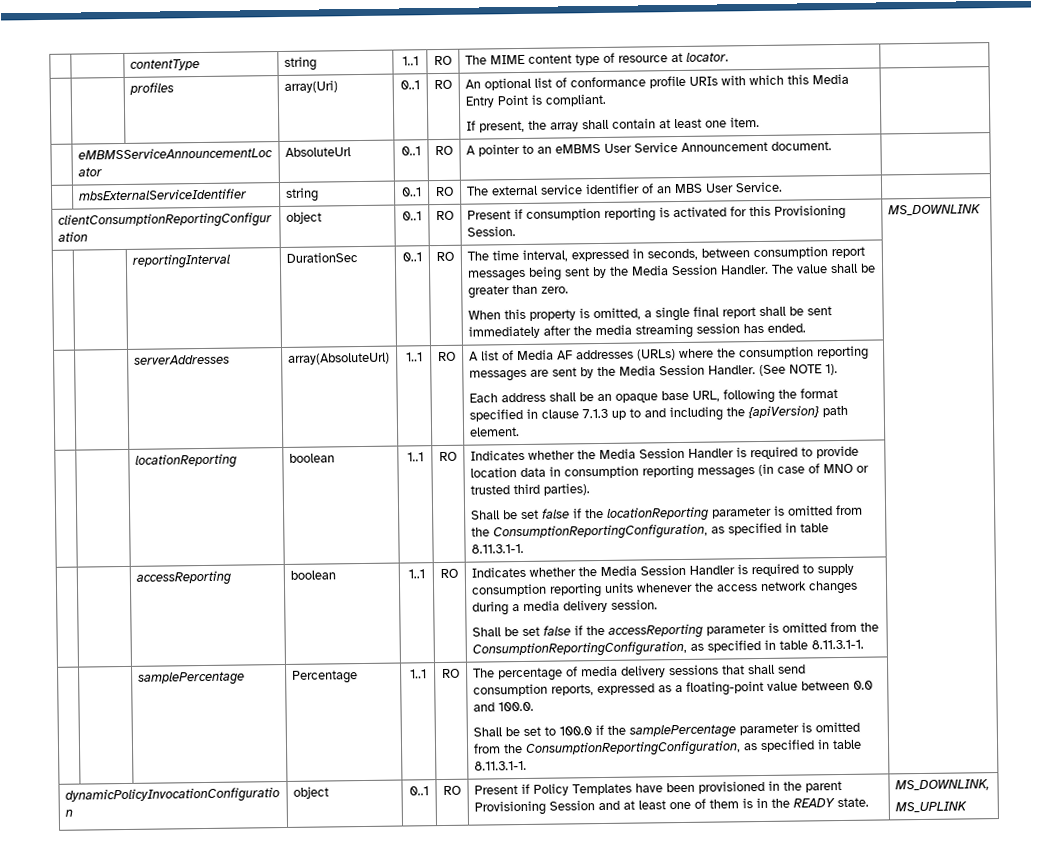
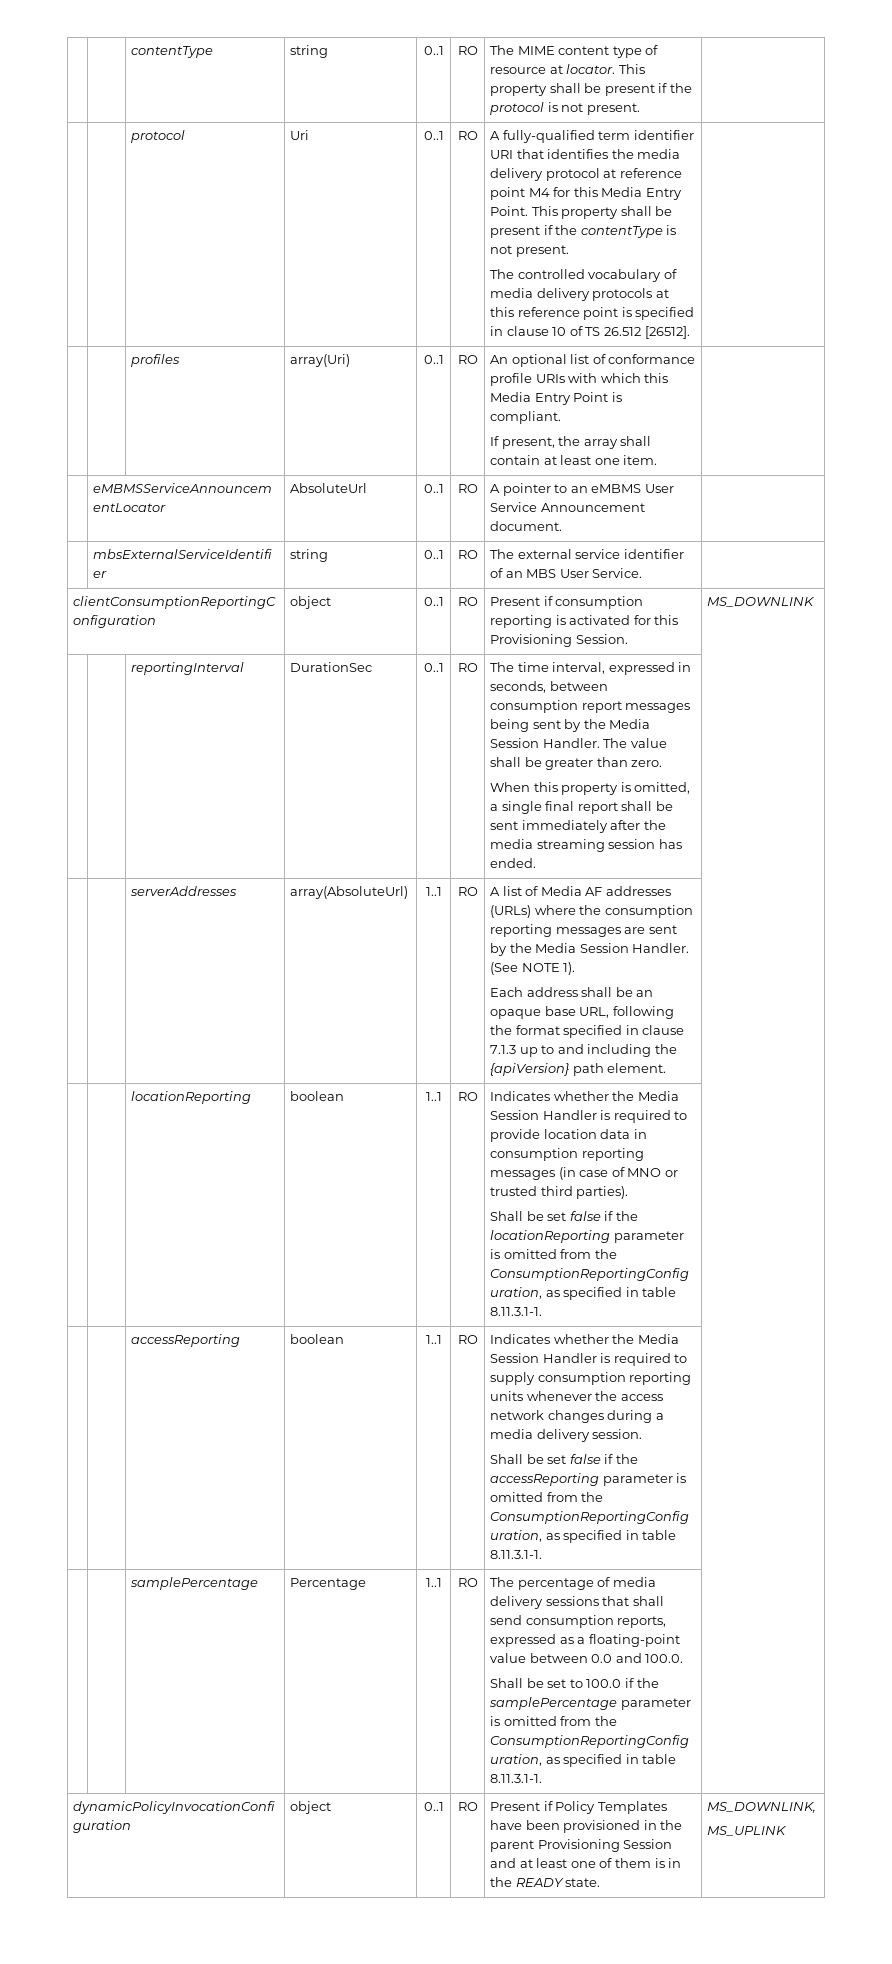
- | | contentType | string | 1..1 | RO | The MIME content type of resource at locator. |
+ | | contentType | string | 0..1 | RO | The MIME content type of resource at locator. This property shall be present if the protocol is not present. |
+ | | protocol | Uri | 0..1 | RO | A fully-qualified term identifier URI that identifies the media delivery protocol at reference point M4 for this Media Entry Point. This property shall be present if the contentType is not present.
+ The controlled vocabulary of media delivery protocols at this reference point is specified in clause 10 of TS 26.512 [26512].

